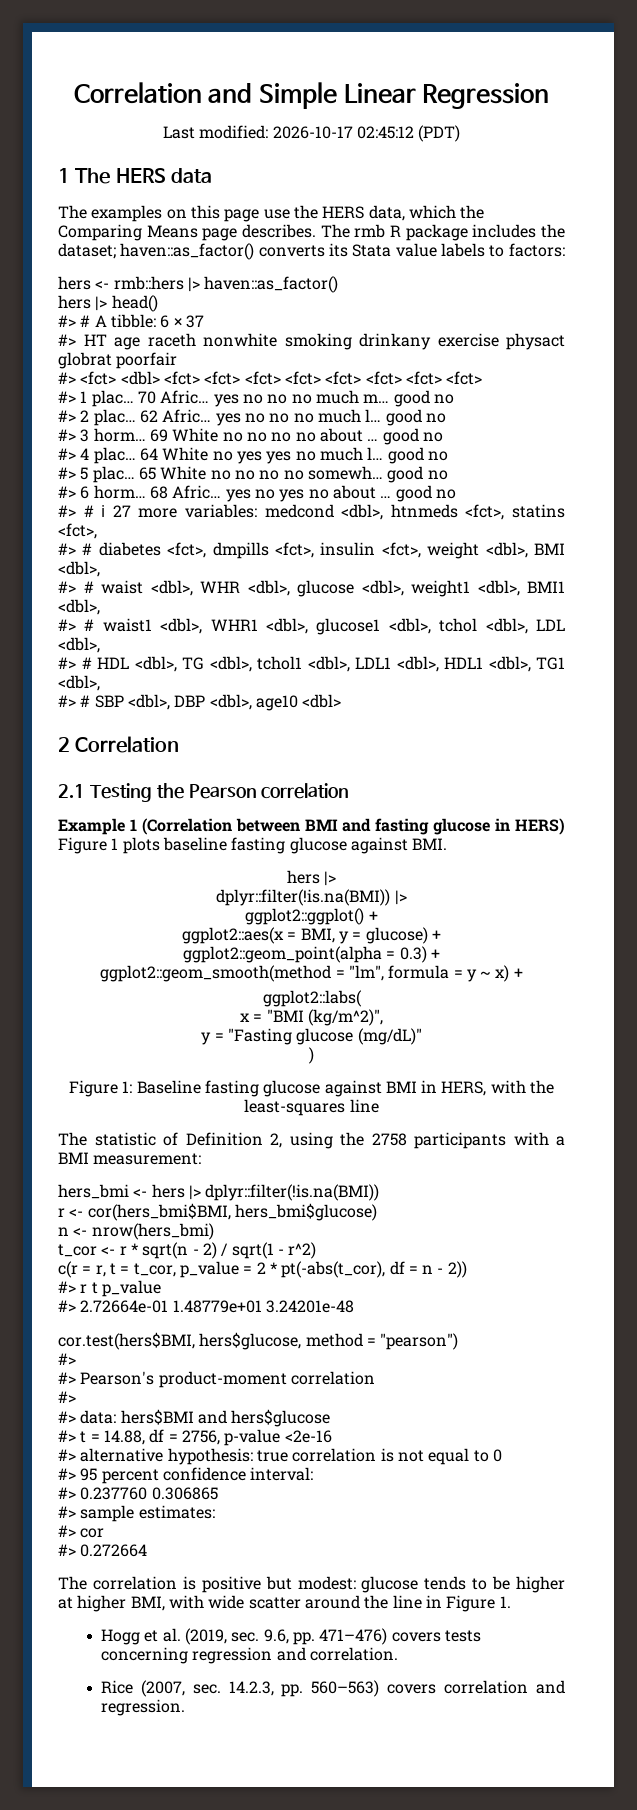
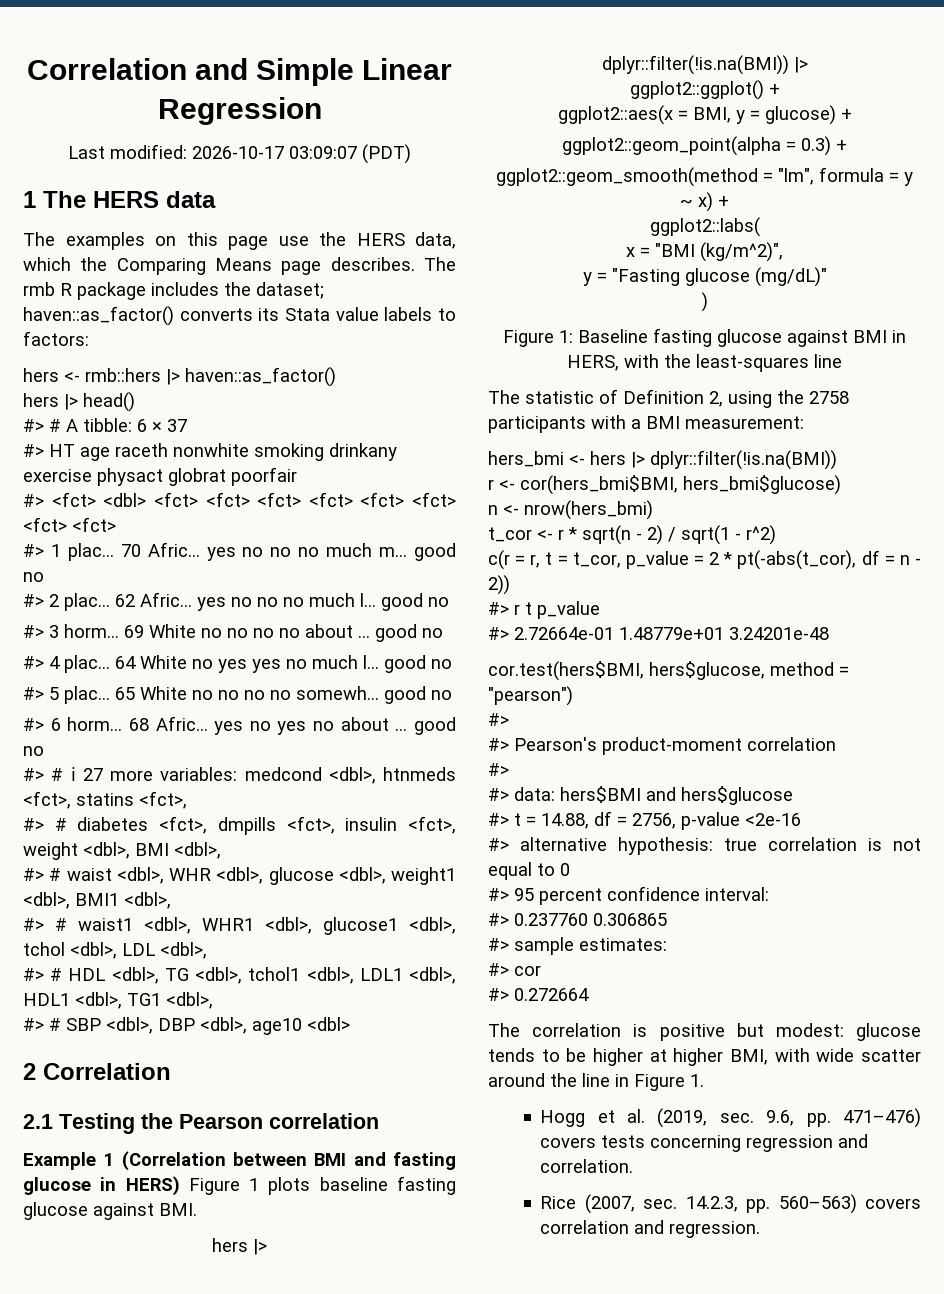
- Last modified: 2026-10-17 02:45:12 (PDT)
+ Last modified: 2026-10-17 03:09:07 (PDT)

